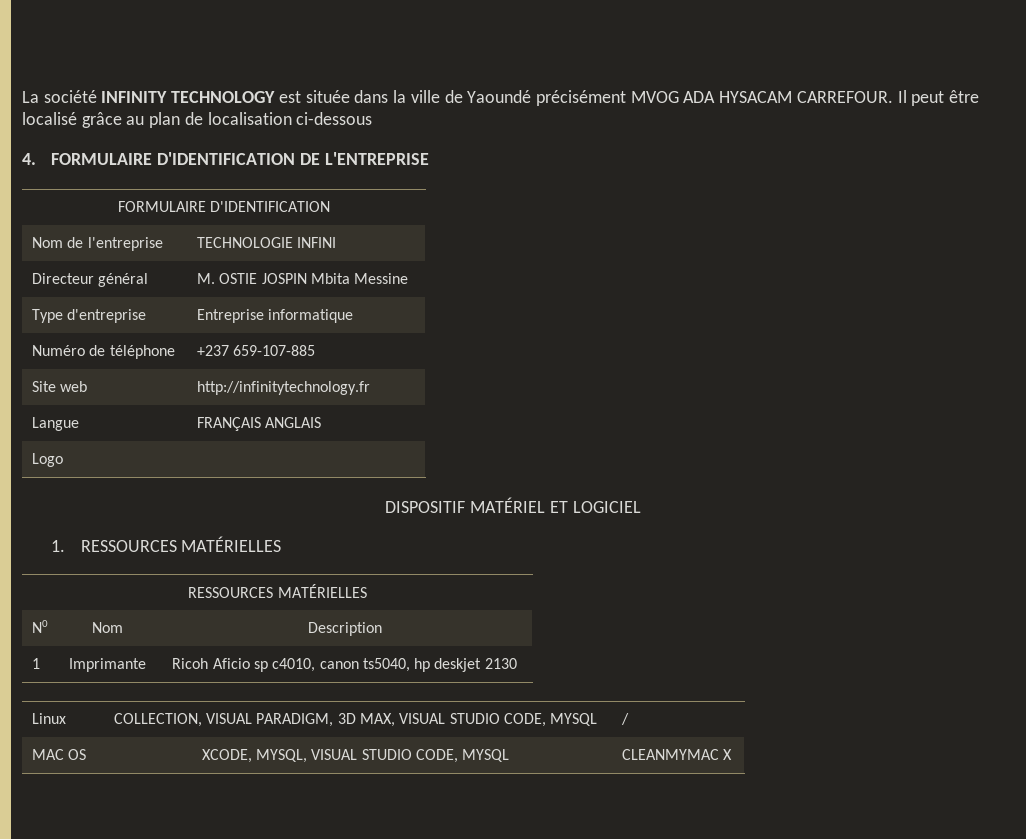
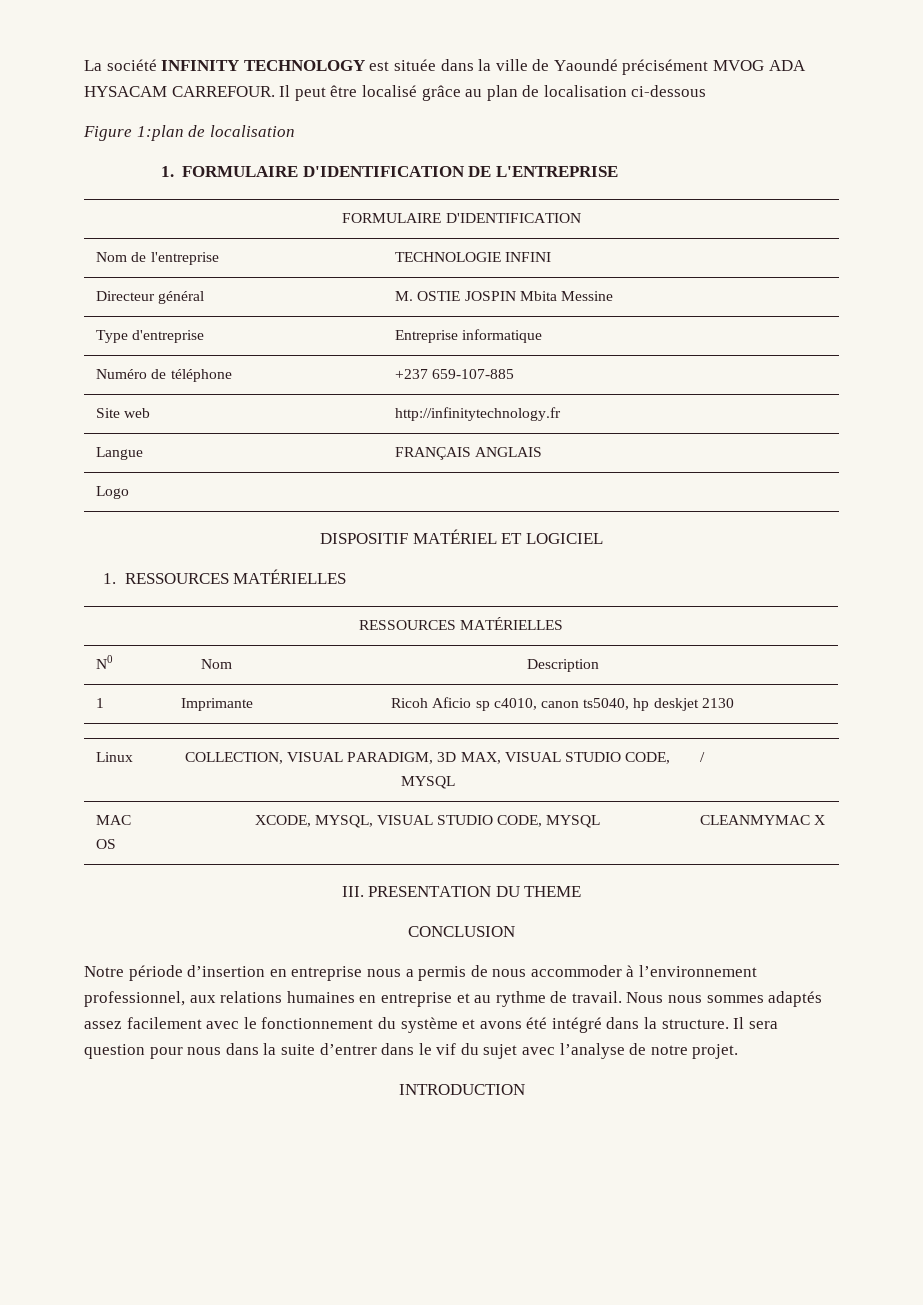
- 4. FORMULAIRE D'IDENTIFICATION DE L'ENTREPRISE
+ Figure 1:plan de localisation
+ 1. FORMULAIRE D'IDENTIFICATION DE L'ENTREPRISE
+ III. PRESENTATION DU THEME
+ CONCLUSION
+ Notre période d’insertion en entreprise nous a permis de nous accommoder à l’environnement professionnel, aux relations humaines en entreprise et au rythme de travail. Nous nous sommes adaptés assez facilement avec le fonctionnement du système et avons été intégré dans la structure. Il sera question pour nous dans la suite d’entrer dans le vif du sujet avec l’analyse de notre projet.
+ INTRODUCTION

